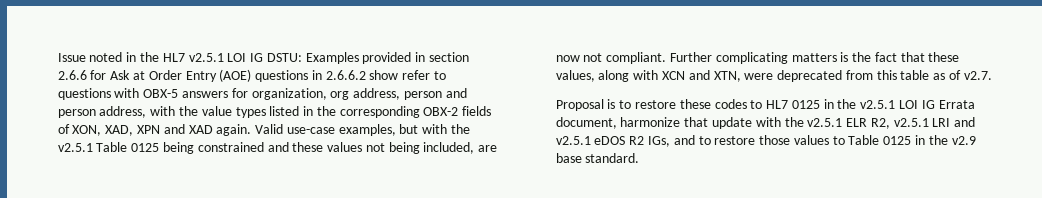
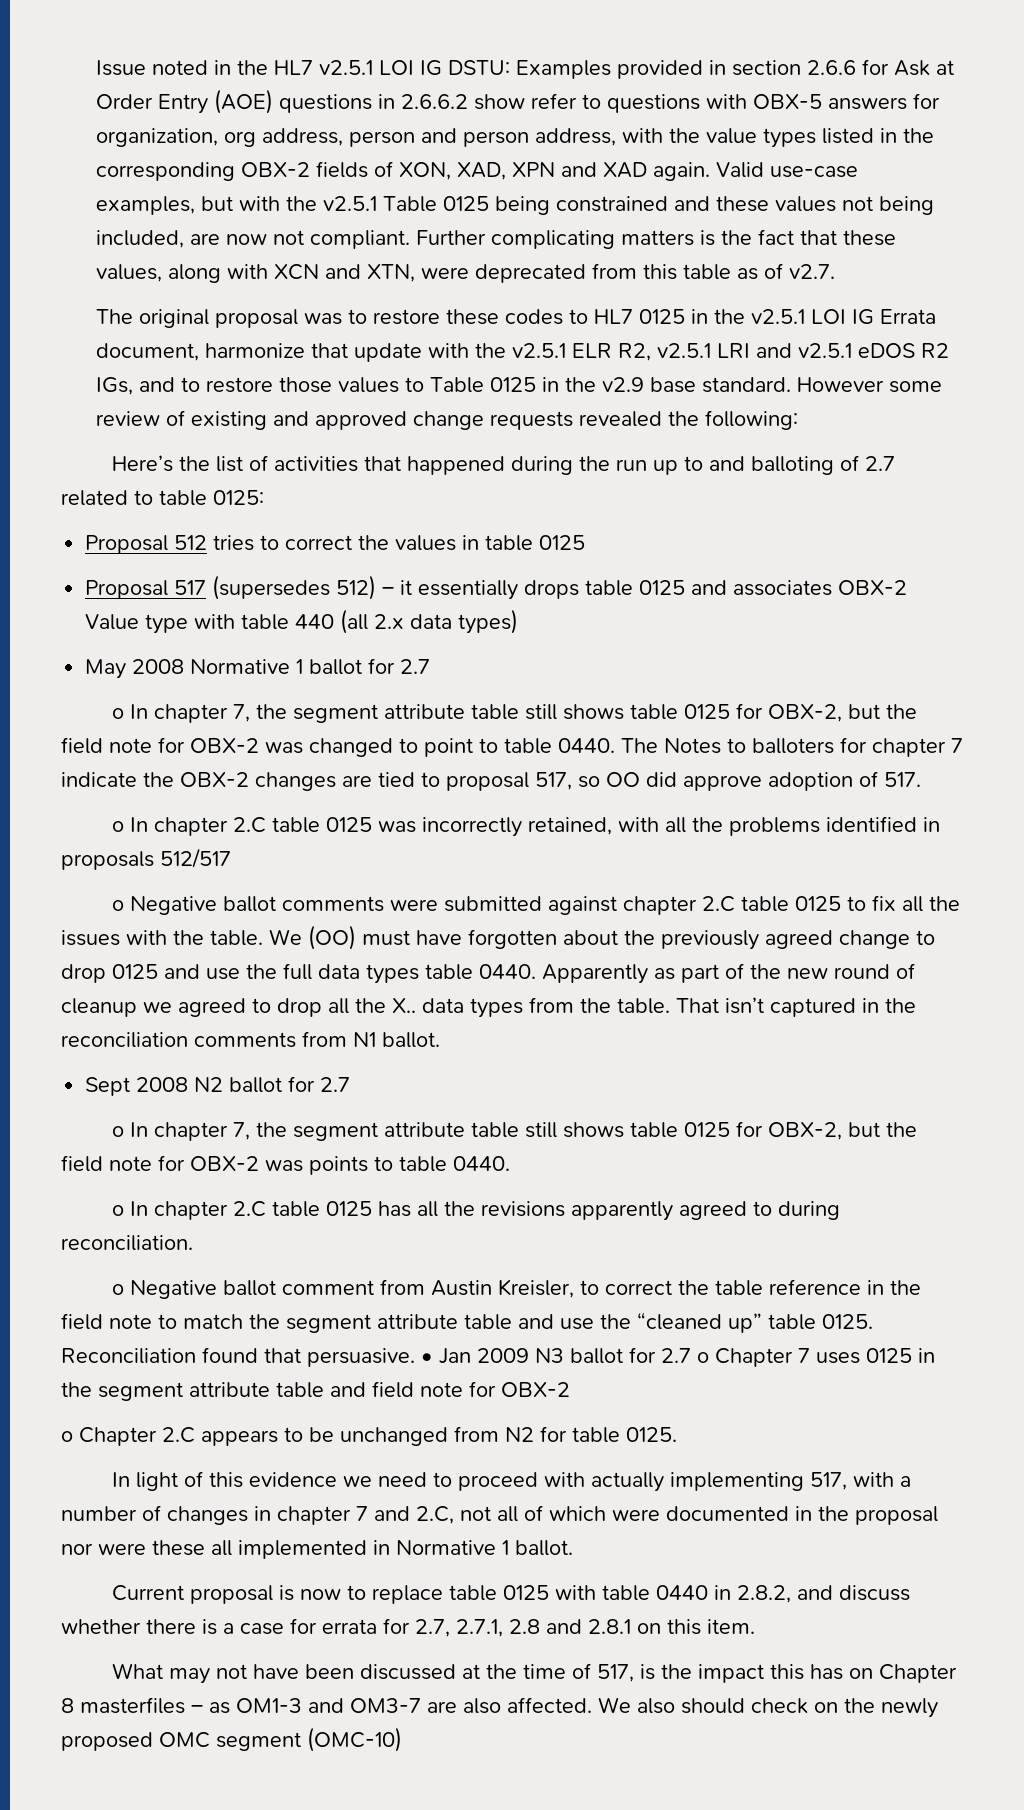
- Proposal is to restore these codes to HL7 0125 in the v2.5.1 LOI IG Errata document, harmonize that update with the v2.5.1 ELR R2, v2.5.1 LRI and v2.5.1 eDOS R2 IGs, and to restore those values to Table 0125 in the v2.9 base standard.
+ The original proposal was to restore these codes to HL7 0125 in the v2.5.1 LOI IG Errata document, harmonize that update with the v2.5.1 ELR R2, v2.5.1 LRI and v2.5.1 eDOS R2 IGs, and to restore those values to Table 0125 in the v2.9 base standard.
+ However some review of existing and approved change requests revealed the following:
+ Here’s the list of activities that happened during the run up to and balloting of 2.7 related to table 0125:
+ Proposal 512 tries to correct the values in table 0125
+ Proposal 517 (supersedes 512) – it essentially drops table 0125 and associates OBX-2 Value type with table 440 (all 2.x data types)
+ May 2008 Normative 1 ballot for 2.7
+ o In chapter 7, the segment attribute table still shows table 0125 for OBX-2, but the field note for OBX-2 was changed to point to table 0440. The Notes to balloters for chapter 7 indicate the OBX-2 changes are tied to proposal 517, so OO did approve adoption of 517.
+ o In chapter 2.C table 0125 was incorrectly retained, with all the problems identified in proposals 512/517
+ o Negative ballot comments were submitted against chapter 2.C table 0125 to fix all the issues with the table. We (OO) must have forgotten about the previously agreed change to drop 0125 and use the full data types table 0440. Apparently as part of the new round of cleanup we agreed to drop all the X.. data types from the table. That isn’t captured in the reconciliation comments from N1 ballot.
+ Sept 2008 N2 ballot for 2.7
+ o In chapter 7, the segment attribute table still shows table 0125 for OBX-2, but the field note for OBX-2 was points to table 0440.
+ o In chapter 2.C table 0125 has all the revisions apparently agreed to during reconciliation.
+ o Negative ballot comment from Austin Kreisler, to correct the table reference in the field note to match the segment attribute table and use the “cleaned up” table 0125. Reconciliation found that persuasive. • Jan 2009 N3 ballot for 2.7 o Chapter 7 uses 0125 in the segment attribute table and field note for OBX-2
+ o Chapter 2.C appears to be unchanged from N2 for table 0125.
+ In light of this evidence we need to proceed with actually implementing 517, with a number of changes in chapter 7 and 2.C, not all of which were documented in the proposal nor were these all implemented in Normative 1 ballot.
+ Current proposal is now to replace table 0125 with table 0440 in 2.8.2, and discuss whether there is a case for errata for 2.7, 2.7.1, 2.8 and 2.8.1 on this item.
+ What may not have been discussed at the time of 517, is the impact this has on Chapter 8 masterfiles – as OM1-3 and OM3-7 are also affected. We also should check on the newly proposed OMC segment (OMC-10)

